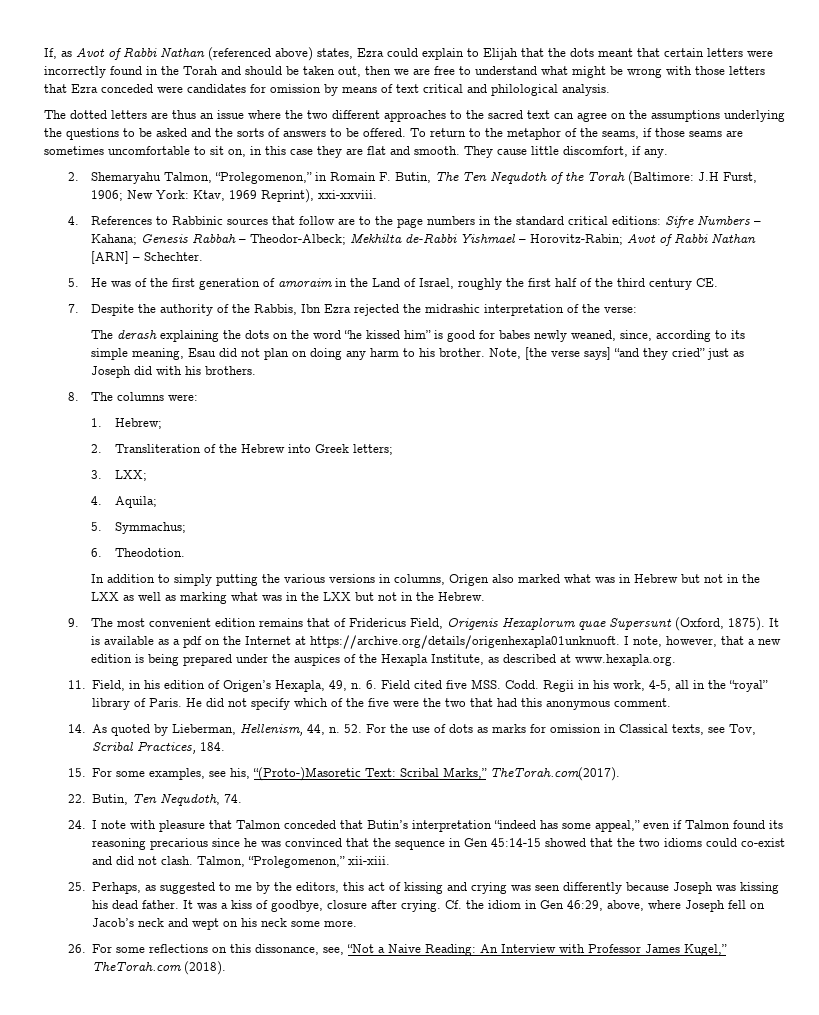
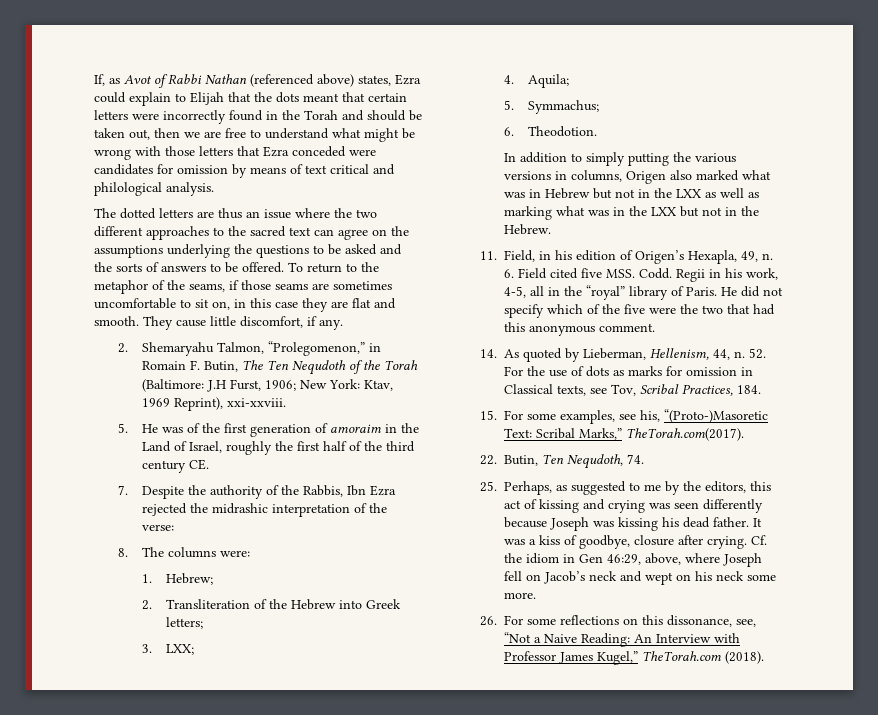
- 4. References to Rabbinic sources that follow are to the page numbers in the standard critical editions: Sifre Numbers – Kahana; Genesis Rabbah – Theodor-Albeck; Mekhilta de-Rabbi Yishmael – Horovitz-Rabin; Avot of Rabbi Nathan [ARN] – Schechter.
- The derash explaining the dots on the word “he kissed him” is good for babes newly weaned, since, according to its simple meaning, Esau did not plan on doing any harm to his brother. Note, [the verse says] “and they cried” just as Joseph did with his brothers.
- 9. The most convenient edition remains that of Fridericus Field, Origenis Hexaplorum quae Supersunt (Oxford, 1875). It is available as a pdf on the Internet at https://archive.org/details/origenhexapla01unknuoft. I note, however, that a new edition is being prepared under the auspices of the Hexapla Institute, as described at www.hexapla.org.
- 24. I note with pleasure that Talmon conceded that Butin’s interpretation “indeed has some appeal,” even if Talmon found its reasoning precarious since he was convinced that the sequence in Gen 45:14-15 showed that the two idioms could co-exist and did not clash. Talmon, “Prolegomenon,” xii-xiii.

